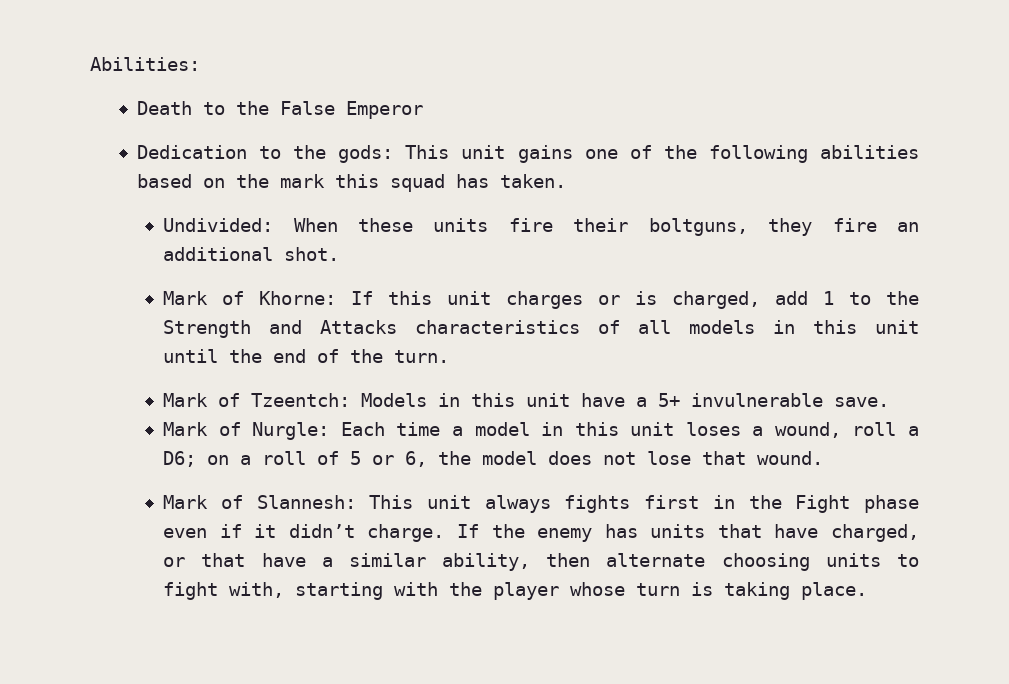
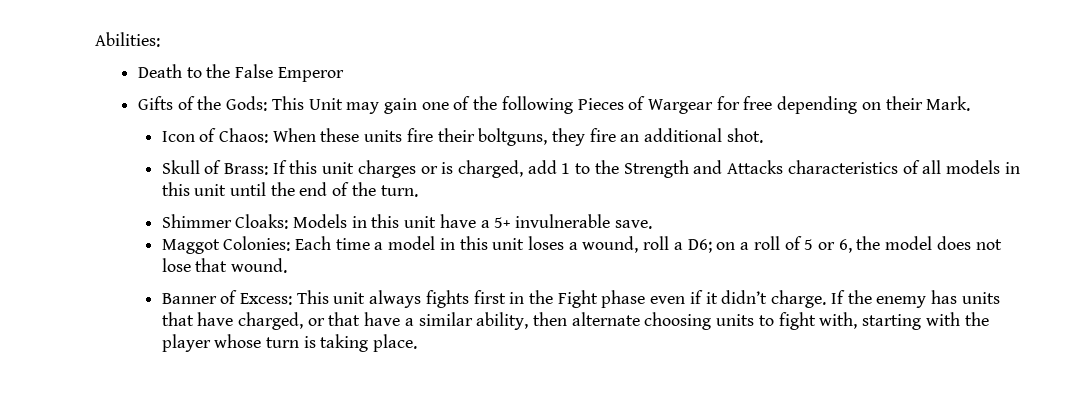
- Dedication to the gods: This unit gains one of the following abilities based on the mark this squad has taken.
- Undivided: When these units fire their boltguns, they fire an additional shot.
+ Gifts of the Gods: This Unit may gain one of the following Pieces of Wargear for free depending on their Mark.
+ Icon of Chaos: When these units fire their boltguns, they fire an additional shot.
- Mark of Khorne: If this unit charges or is charged, add 1 to the Strength and Attacks characteristics of all models in this unit until the end of the turn.
+ Skull of Brass: If this unit charges or is charged, add 1 to the Strength and Attacks characteristics of all models in this unit until the end of the turn.
- Mark of Tzeentch: Models in this unit have a 5+ invulnerable save.
+ Shimmer Cloaks: Models in this unit have a 5+ invulnerable save.
- Mark of Nurgle: Each time a model in this unit loses a wound, roll a D6; on a roll of 5 or 6, the model does not lose that wound.
+ Maggot Colonies: Each time a model in this unit loses a wound, roll a D6; on a roll of 5 or 6, the model does not lose that wound.
- Mark of Slannesh: This unit always fights first in the Fight phase even if it didn’t charge.
+ Banner of Excess: This unit always fights first in the Fight phase even if it didn’t charge.

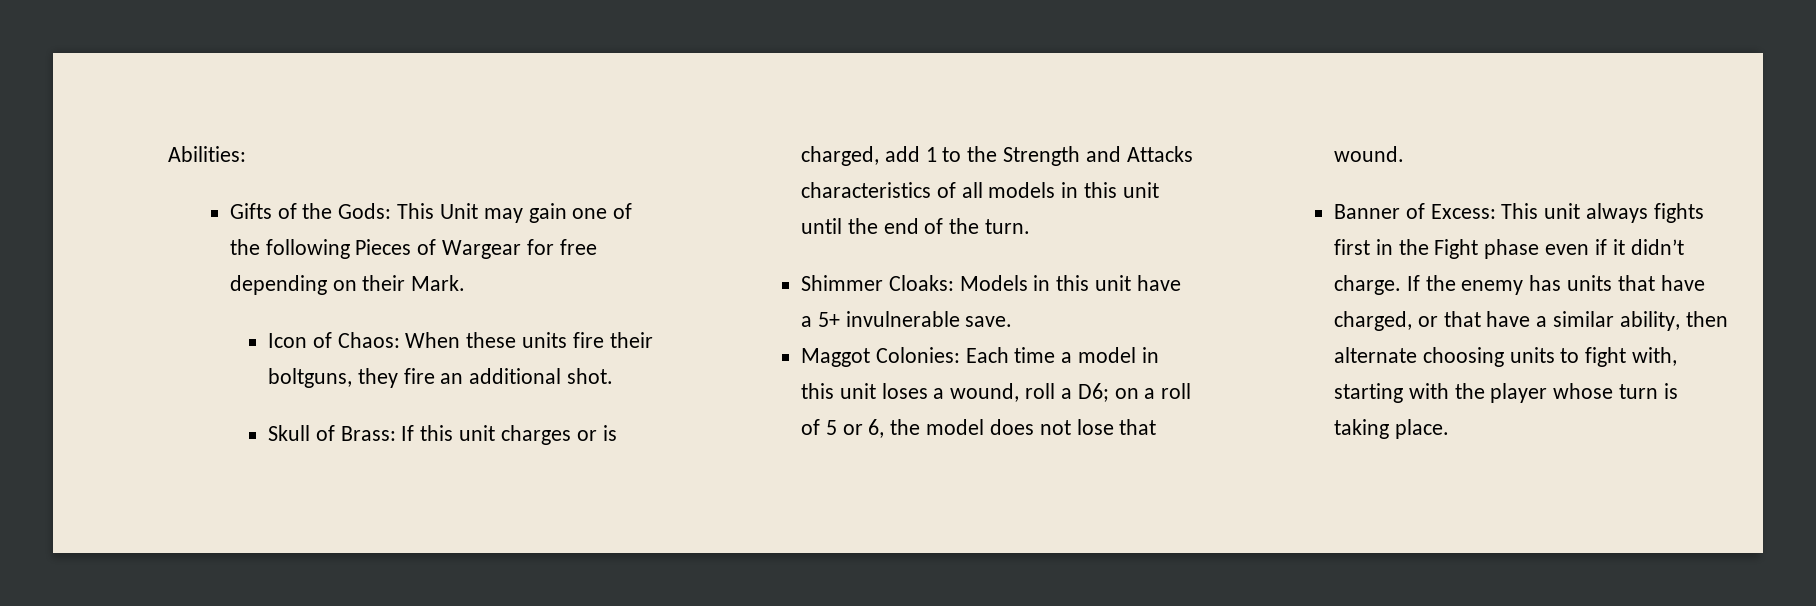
- Death to the False Emperor

